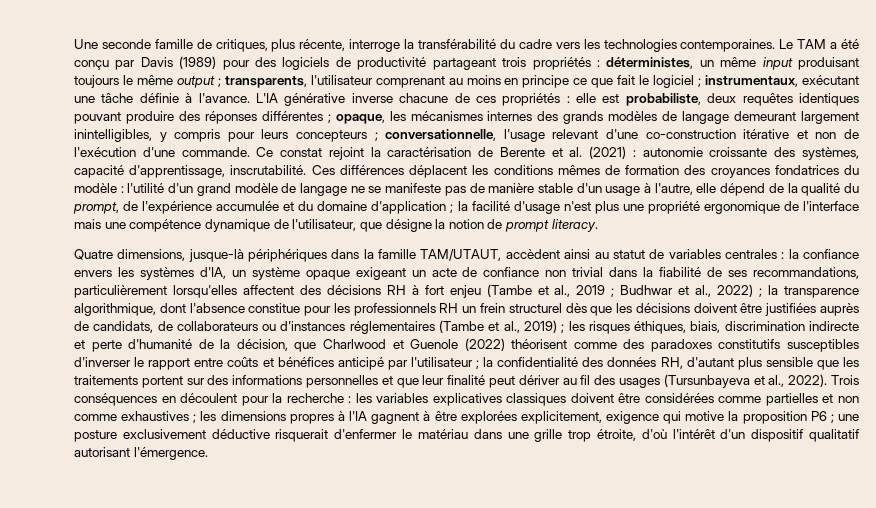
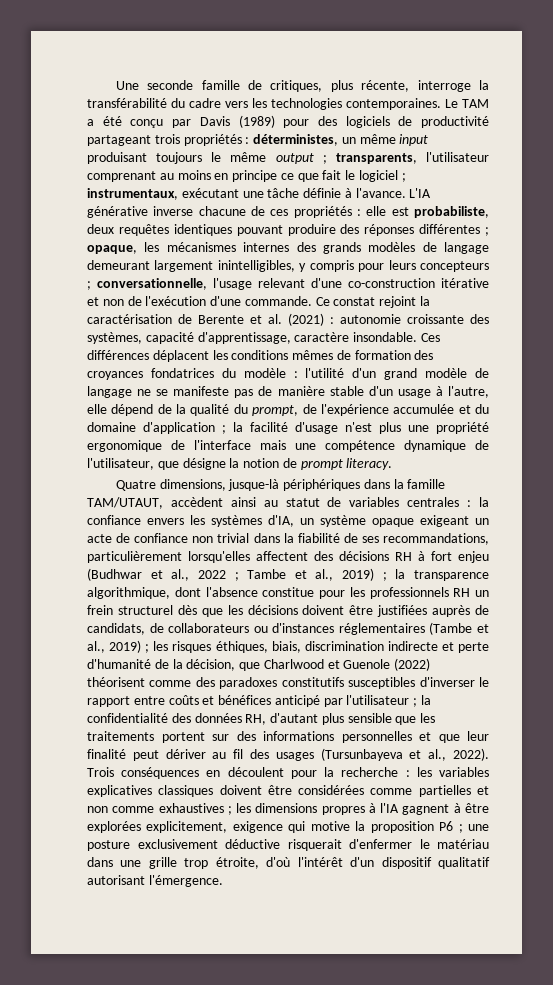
- Ce constat rejoint la caractérisation de Berente et al. (2021) : autonomie croissante des systèmes, capacité d'apprentissage, inscrutabilité.
+ Ce constat rejoint la caractérisation de Berente et al. (2021) : autonomie croissante des systèmes, capacité d'apprentissage, caractère insondable.
- la confiance envers les systèmes d'IA, un système opaque exigeant un acte de confiance non trivial dans la fiabilité de ses recommandations, particulièrement lorsqu'elles affectent des décisions RH à fort enjeu (Tambe et al., 2019 ; Budhwar et al., 2022) ;
+ la confiance envers les systèmes d'IA, un système opaque exigeant un acte de confiance non trivial dans la fiabilité de ses recommandations, particulièrement lorsqu'elles affectent des décisions RH à fort enjeu (Budhwar et al., 2022 ; Tambe et al., 2019) ;

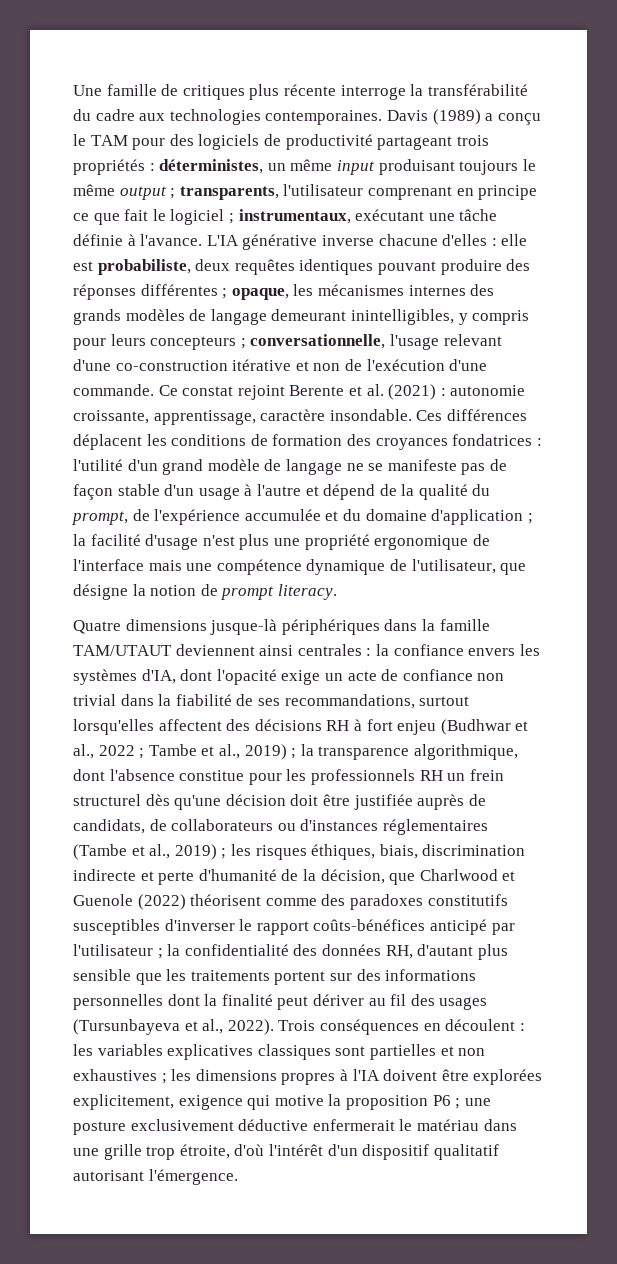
- Une seconde famille de critiques, plus récente, interroge la transférabilité du cadre vers les technologies contemporaines. Le TAM a été conçu par Davis (1989) pour des logiciels de productivité partageant trois propriétés : déterministes, un même input produisant toujours le même output ; transparents, l'utilisateur comprenant au moins en principe ce que fait le logiciel ; instrumentaux, exécutant une tâche définie à l'avance.
+ Une famille de critiques plus récente interroge la transférabilité du cadre aux technologies contemporaines. Davis (1989) a conçu le TAM pour des logiciels de productivité partageant trois propriétés : déterministes, un même input produisant toujours le même output ; transparents, l'utilisateur comprenant en principe ce que fait le logiciel ; instrumentaux, exécutant une tâche définie à l'avance.
- L'IA générative inverse chacune de ces propriétés : elle est probabiliste, deux requêtes identiques pouvant produire des réponses différentes ; opaque, les mécanismes internes des grands modèles de langage demeurant largement inintelligibles, y compris pour leurs concepteurs ; conversationnelle, l'usage relevant d'une co-construction itérative et non de l'exécution d'une commande.
+ L'IA générative inverse chacune d'elles : elle est probabiliste, deux requêtes identiques pouvant produire des réponses différentes ; opaque, les mécanismes internes des grands modèles de langage demeurant inintelligibles, y compris pour leurs concepteurs ; conversationnelle, l'usage relevant d'une co-construction itérative et non de l'exécution d'une commande.
- Ce constat rejoint la caractérisation de Berente et al. (2021) : autonomie croissante des systèmes, capacité d'apprentissage, caractère insondable.
+ Ce constat rejoint Berente et al. (2021) : autonomie croissante, apprentissage, caractère insondable.
- Ces différences déplacent les conditions mêmes de formation des croyances fondatrices du modèle :
+ Ces différences déplacent les conditions de formation des croyances fondatrices :
- l'utilité d'un grand modèle de langage ne se manifeste pas de manière stable d'un usage à l'autre, elle dépend de la qualité du prompt, de l'expérience accumulée et du domaine d'application ;
+ l'utilité d'un grand modèle de langage ne se manifeste pas de façon stable d'un usage à l'autre et dépend de la qualité du prompt, de l'expérience accumulée et du domaine d'application ;
- Quatre dimensions, jusque-là périphériques dans la famille TAM/UTAUT, accèdent ainsi au statut de variables centrales :
+ Quatre dimensions jusque-là périphériques dans la famille TAM/UTAUT deviennent ainsi centrales :
- la confiance envers les systèmes d'IA, un système opaque exigeant un acte de confiance non trivial dans la fiabilité de ses recommandations, particulièrement lorsqu'elles affectent des décisions RH à fort enjeu (Budhwar et al., 2022 ;
+ la confiance envers les systèmes d'IA, dont l'opacité exige un acte de confiance non trivial dans la fiabilité de ses recommandations, surtout lorsqu'elles affectent des décisions RH à fort enjeu (Budhwar et al., 2022 ;
- la transparence algorithmique, dont l'absence constitue pour les professionnels RH un frein structurel dès que les décisions doivent être justifiées auprès de candidats, de collaborateurs ou d'instances réglementaires (Tambe et al., 2019) ;
+ la transparence algorithmique, dont l'absence constitue pour les professionnels RH un frein structurel dès qu'une décision doit être justifiée auprès de candidats, de collaborateurs ou d'instances réglementaires (Tambe et al., 2019) ;
- les risques éthiques, biais, discrimination indirecte et perte d'humanité de la décision, que Charlwood et Guenole (2022) théorisent comme des paradoxes constitutifs susceptibles d'inverser le rapport entre coûts et bénéfices anticipé par l'utilisateur ;
+ les risques éthiques, biais, discrimination indirecte et perte d'humanité de la décision, que Charlwood et Guenole (2022) théorisent comme des paradoxes constitutifs susceptibles d'inverser le rapport coûts-bénéfices anticipé par l'utilisateur ;
- la confidentialité des données RH, d'autant plus sensible que les traitements portent sur des informations personnelles et que leur finalité peut dériver au fil des usages (Tursunbayeva et al., 2022).
+ la confidentialité des données RH, d'autant plus sensible que les traitements portent sur des informations personnelles dont la finalité peut dériver au fil des usages (Tursunbayeva et al., 2022).
- Trois conséquences en découlent pour la recherche : les variables explicatives classiques doivent être considérées comme partielles et non comme exhaustives ; les dimensions propres à l'IA gagnent à être explorées explicitement, exigence qui motive la proposition P6 ; une posture exclusivement déductive risquerait d'enfermer le matériau dans une grille trop étroite, d'où l'intérêt d'un dispositif qualitatif autorisant l'émergence.
+ Trois conséquences en découlent : les variables explicatives classiques sont partielles et non exhaustives ; les dimensions propres à l'IA doivent être explorées explicitement, exigence qui motive la proposition P6 ; une posture exclusivement déductive enfermerait le matériau dans une grille trop étroite, d'où l'intérêt d'un dispositif qualitatif autorisant l'émergence.

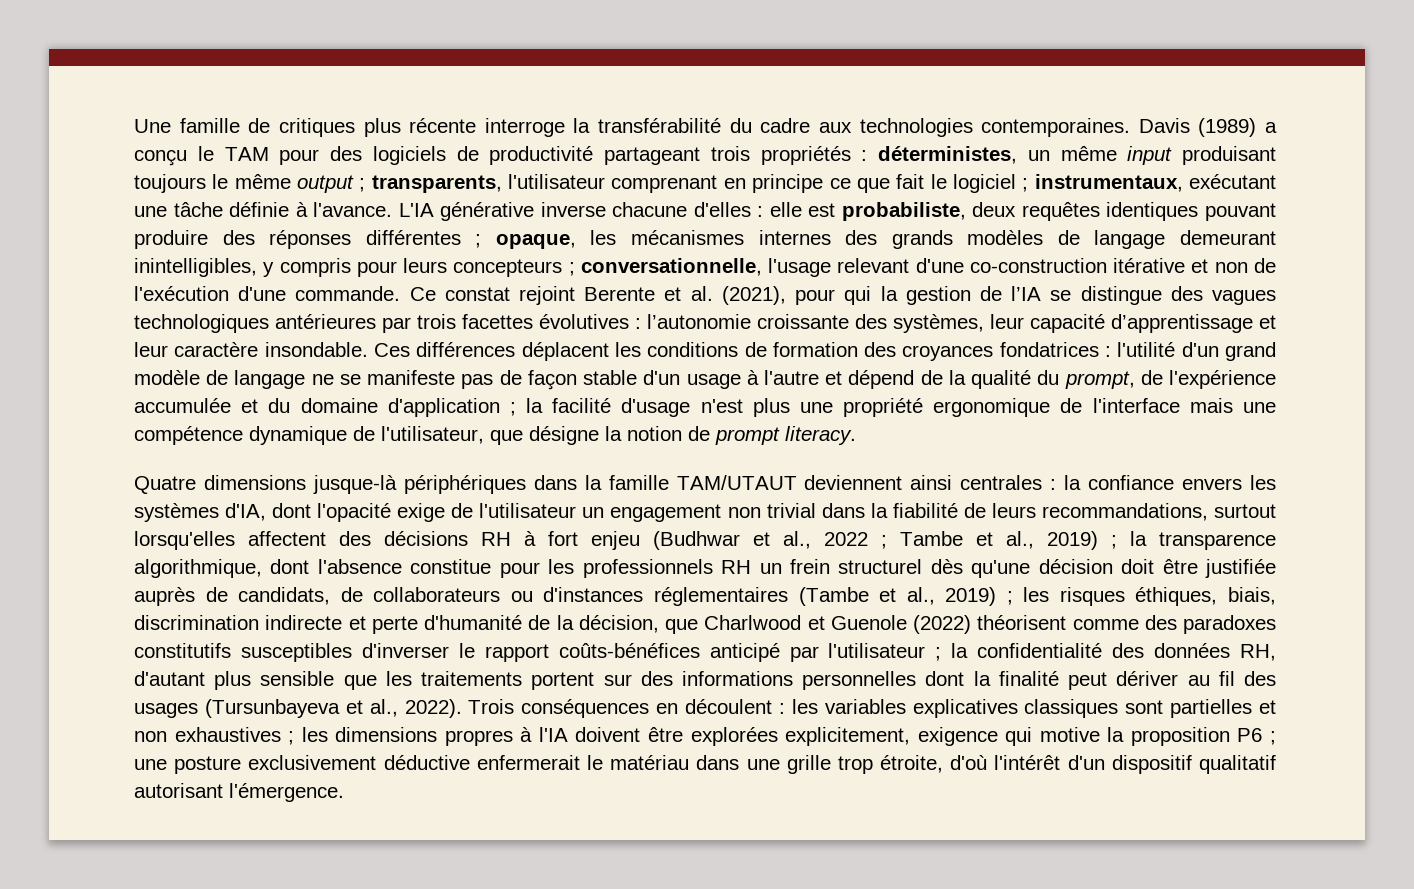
- Ce constat rejoint Berente et al. (2021) : autonomie croissante, apprentissage, caractère insondable.
+ Ce constat rejoint Berente et al. (2021), pour qui la gestion de l’IA se distingue des vagues technologiques antérieures par trois facettes évolutives : l’autonomie croissante des systèmes, leur capacité d’apprentissage et leur caractère insondable.
- la confiance envers les systèmes d'IA, dont l'opacité exige un acte de confiance non trivial dans la fiabilité de ses recommandations, surtout lorsqu'elles affectent des décisions RH à fort enjeu (Budhwar et al., 2022 ;
+ la confiance envers les systèmes d'IA, dont l'opacité exige de l'utilisateur un engagement non trivial dans la fiabilité de leurs recommandations, surtout lorsqu'elles affectent des décisions RH à fort enjeu (Budhwar et al., 2022 ;

